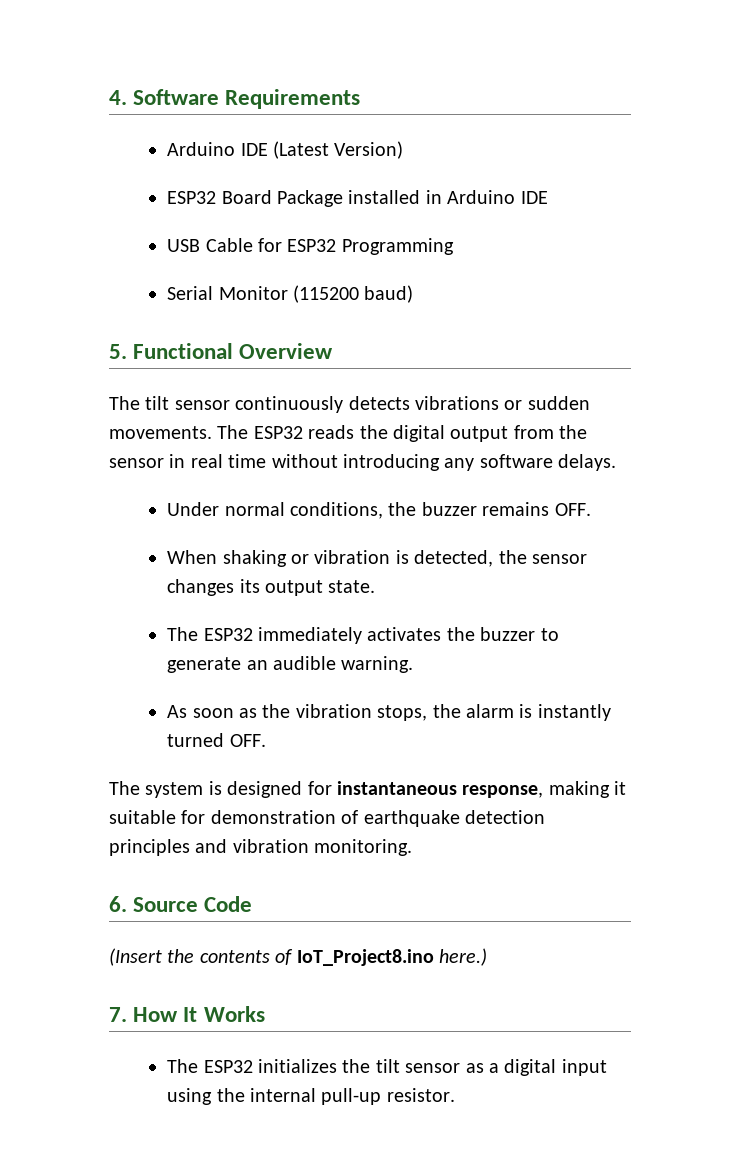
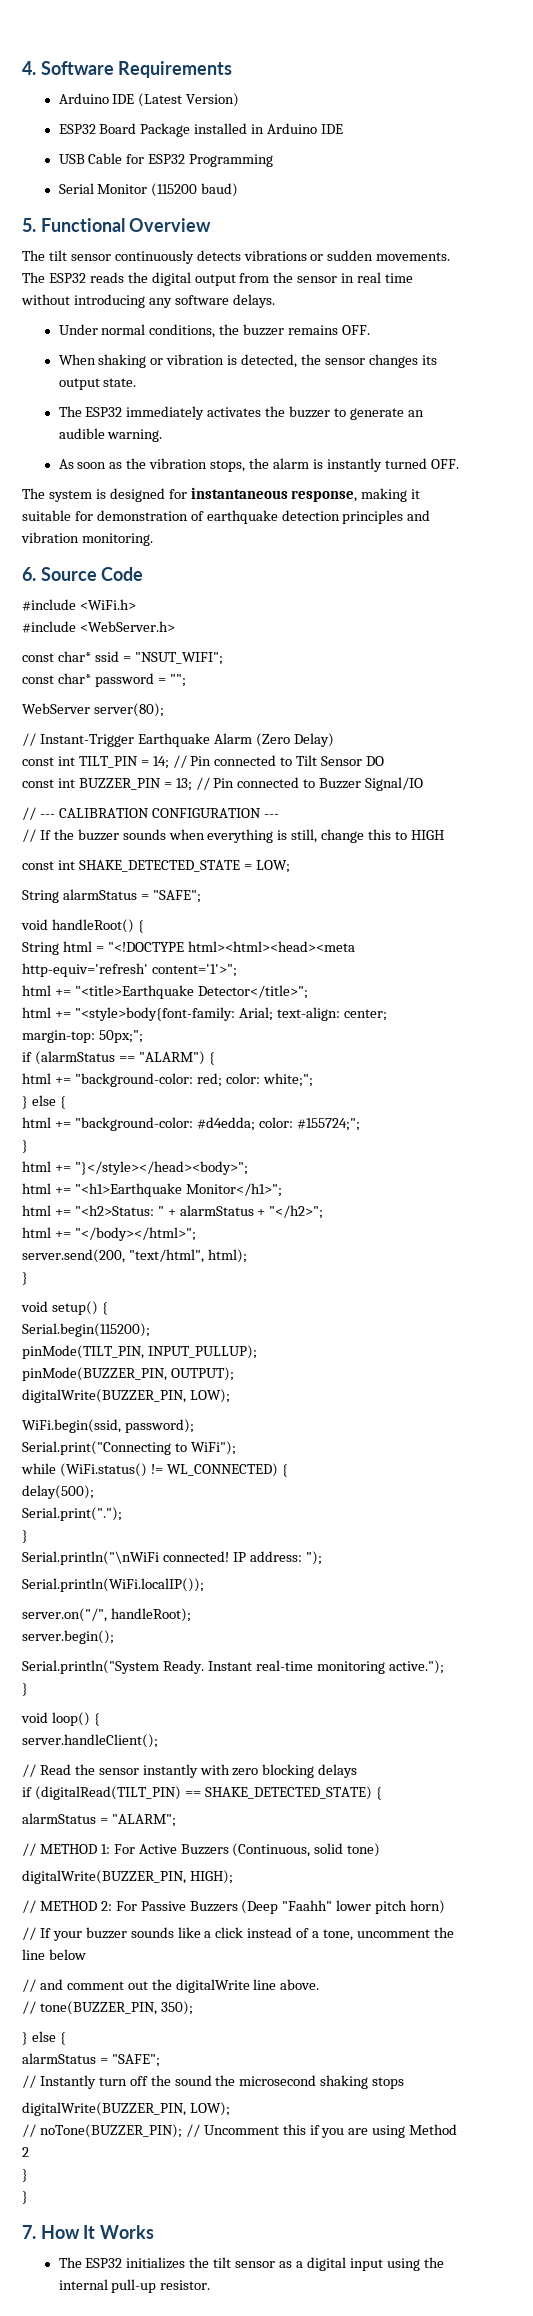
- (Insert the contents of IoT_Project8.ino here.)
+ #include <WiFi.h>
+ #include <WebServer.h>
+ const char* ssid = "NSUT_WIFI";
+ const char* password = "";
+ WebServer server(80);
+ // Instant-Trigger Earthquake Alarm (Zero Delay)
+ const int TILT_PIN = 14; // Pin connected to Tilt Sensor DO
+ const int BUZZER_PIN = 13; // Pin connected to Buzzer Signal/IO
+ // --- CALIBRATION CONFIGURATION ---
+ // If the buzzer sounds when everything is still, change this to HIGH
+ const int SHAKE_DETECTED_STATE = LOW;
+ String alarmStatus = "SAFE";
+ void handleRoot() {
+ String html = "<!DOCTYPE html><html><head><meta http-equiv='refresh' content='1'>";
+ html += "<title>Earthquake Detector</title>";
+ html += "<style>body{font-family: Arial; text-align: center; margin-top: 50px;";
+ if (alarmStatus == "ALARM") {
+ html += "background-color: red; color: white;";
+ } else {
+ html += "background-color: #d4edda; color: #155724;";
+ }
+ html += "}</style></head><body>";
+ html += "<h1>Earthquake Monitor</h1>";
+ html += "<h2>Status: " + alarmStatus + "</h2>";
+ html += "</body></html>";
+ server.send(200, "text/html", html);
+ }
+ void setup() {
+ Serial.begin(115200);
+ pinMode(TILT_PIN, INPUT_PULLUP);
+ pinMode(BUZZER_PIN, OUTPUT);
+ digitalWrite(BUZZER_PIN, LOW);
+ WiFi.begin(ssid, password);
+ Serial.print("Connecting to WiFi");
+ while (WiFi.status() != WL_CONNECTED) {
+ delay(500);
+ Serial.print(".");
+ }
+ Serial.println("\nWiFi connected! IP address: ");
+ Serial.println(WiFi.localIP());
+ server.on("/", handleRoot);
+ server.begin();
+ Serial.println("System Ready. Instant real-time monitoring active.");
+ }
+ void loop() {
+ server.handleClient();
+ // Read the sensor instantly with zero blocking delays
+ if (digitalRead(TILT_PIN) == SHAKE_DETECTED_STATE) {
+ alarmStatus = "ALARM";
+ // METHOD 1: For Active Buzzers (Continuous, solid tone)
+ digitalWrite(BUZZER_PIN, HIGH);
+ // METHOD 2: For Passive Buzzers (Deep "Faahh" lower pitch horn)
+ // If your buzzer sounds like a click instead of a tone, uncomment the line below
+ // and comment out the digitalWrite line above.
+ // tone(BUZZER_PIN, 350);
+ } else {
+ alarmStatus = "SAFE";
+ // Instantly turn off the sound the microsecond shaking stops
+ digitalWrite(BUZZER_PIN, LOW);
+ // noTone(BUZZER_PIN); // Uncomment this if you are using Method 2
+ }
+ }

